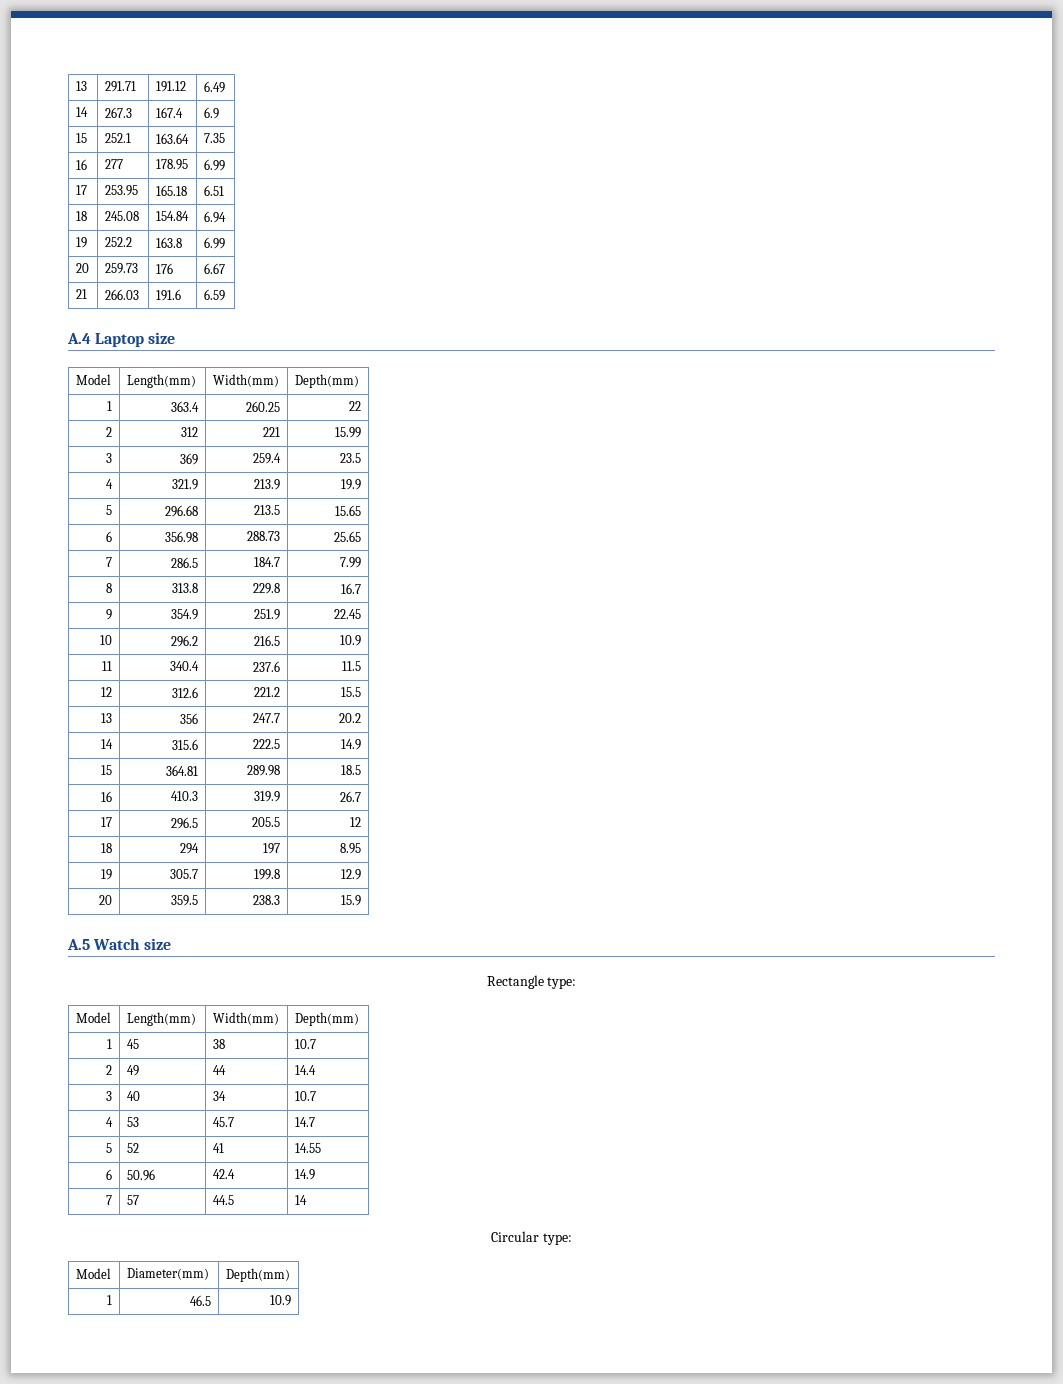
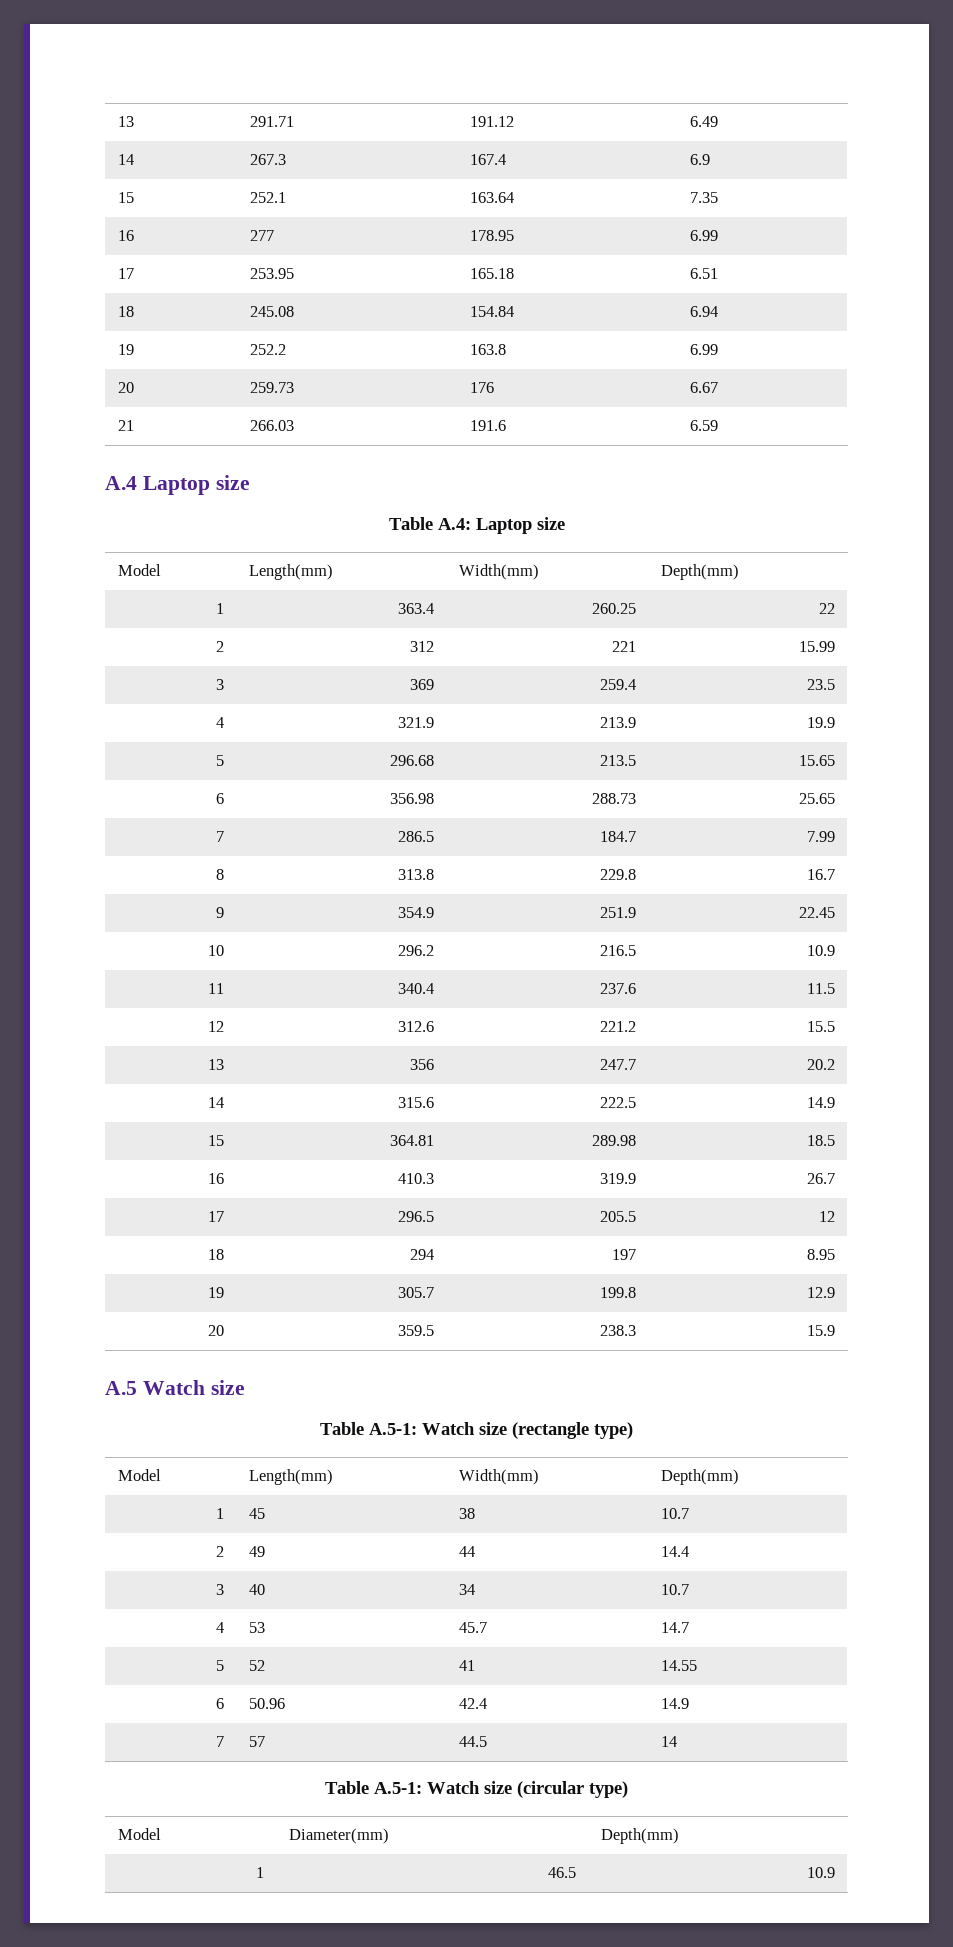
+ Table A.4: Laptop size
- Rectangle type:
+ Table A.5-1: Watch size (rectangle type)
- Circular type:
+ Table A.5-1: Watch size (circular type)

